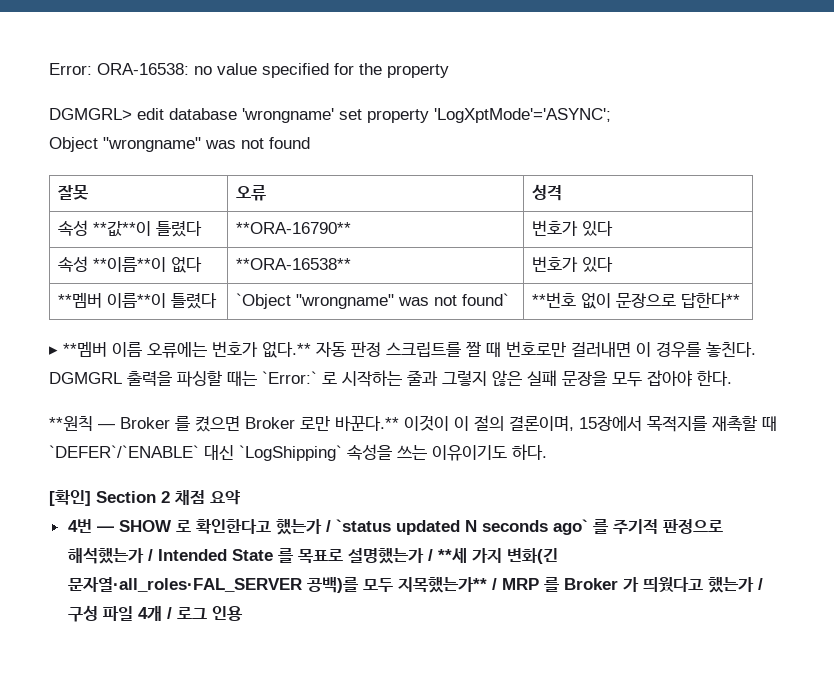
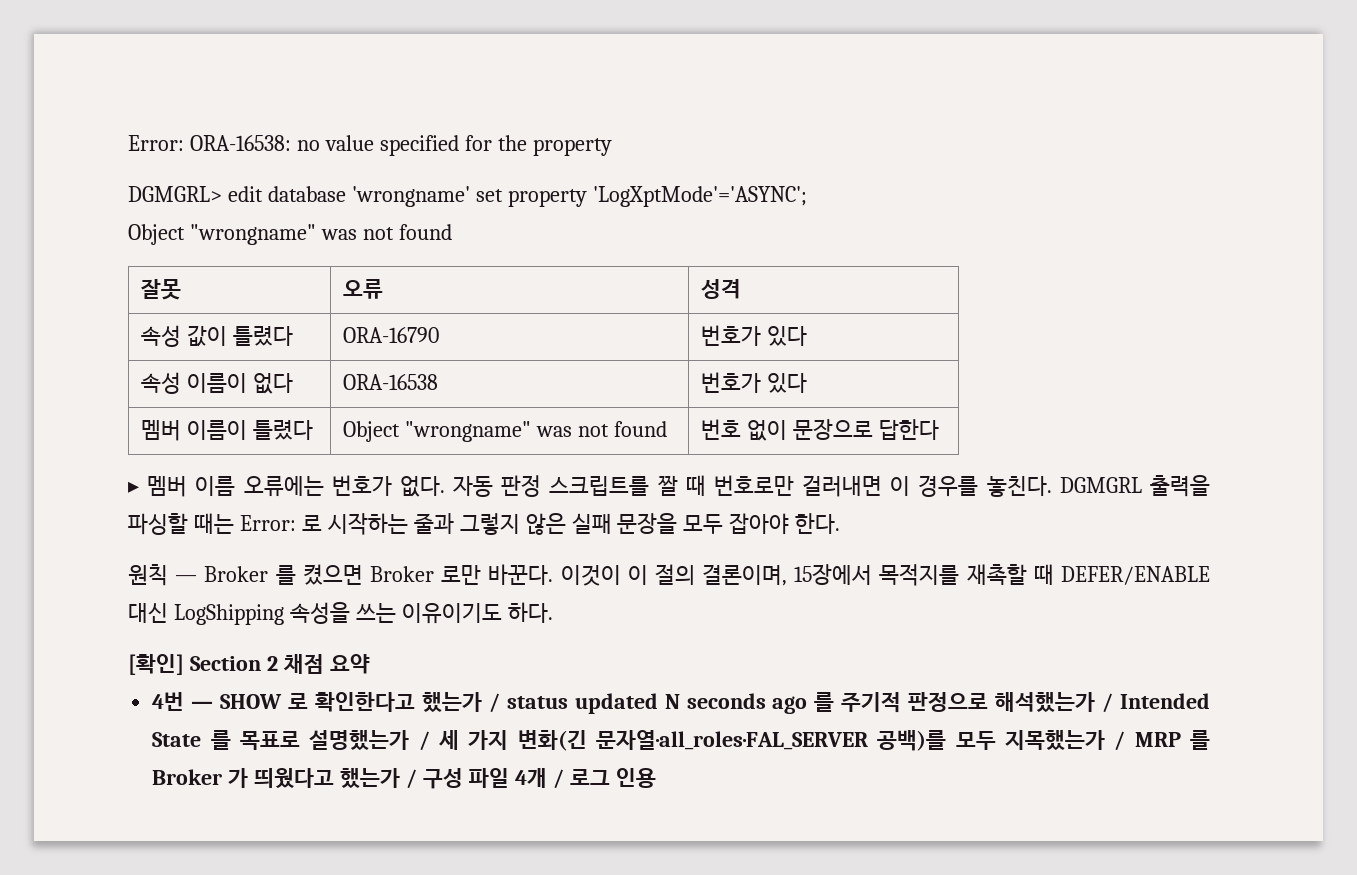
- 속성 **값**이 틀렸다 | **ORA-16790** | 번호가 있다
+ 속성 값이 틀렸다 | ORA-16790 | 번호가 있다
- 속성 **이름**이 없다 | **ORA-16538** | 번호가 있다
- **멤버 이름**이 틀렸다 | `Object "wrongname" was not found` | **번호 없이 문장으로 답한다**
+ 속성 이름이 없다 | ORA-16538 | 번호가 있다
+ 멤버 이름이 틀렸다 | Object "wrongname" was not found | 번호 없이 문장으로 답한다
- ▸ **멤버 이름 오류에는 번호가 없다.** 자동 판정 스크립트를 짤 때 번호로만 걸러내면 이 경우를 놓친다.
+ ▸ 멤버 이름 오류에는 번호가 없다. 자동 판정 스크립트를 짤 때 번호로만 걸러내면 이 경우를 놓친다.
- DGMGRL 출력을 파싱할 때는 `Error:` 로 시작하는 줄과 그렇지 않은 실패 문장을 모두 잡아야 한다.
+ DGMGRL 출력을 파싱할 때는 Error: 로 시작하는 줄과 그렇지 않은 실패 문장을 모두 잡아야 한다.
- **원칙 — Broker 를 켰으면 Broker 로만 바꾼다.** 이것이 이 절의 결론이며, 15장에서 목적지를 재촉할 때 `DEFER`/`ENABLE` 대신 `LogShipping` 속성을 쓰는 이유이기도 하다.
+ 원칙 — Broker 를 켰으면 Broker 로만 바꾼다. 이것이 이 절의 결론이며, 15장에서 목적지를 재촉할 때 DEFER/ENABLE 대신 LogShipping 속성을 쓰는 이유이기도 하다.
- 4번 — SHOW 로 확인한다고 했는가 / `status updated N seconds ago` 를 주기적 판정으로 해석했는가 / Intended State 를 목표로 설명했는가 / **세 가지 변화(긴 문자열·all_roles·FAL_SERVER 공백)를 모두 지목했는가** / MRP 를 Broker 가 띄웠다고 했는가 / 구성 파일 4개 / 로그 인용
+ 4번 — SHOW 로 확인한다고 했는가 / status updated N seconds ago 를 주기적 판정으로 해석했는가 / Intended State 를 목표로 설명했는가 / 세 가지 변화(긴 문자열·all_roles·FAL_SERVER 공백)를 모두 지목했는가 / MRP 를 Broker 가 띄웠다고 했는가 / 구성 파일 4개 / 로그 인용

